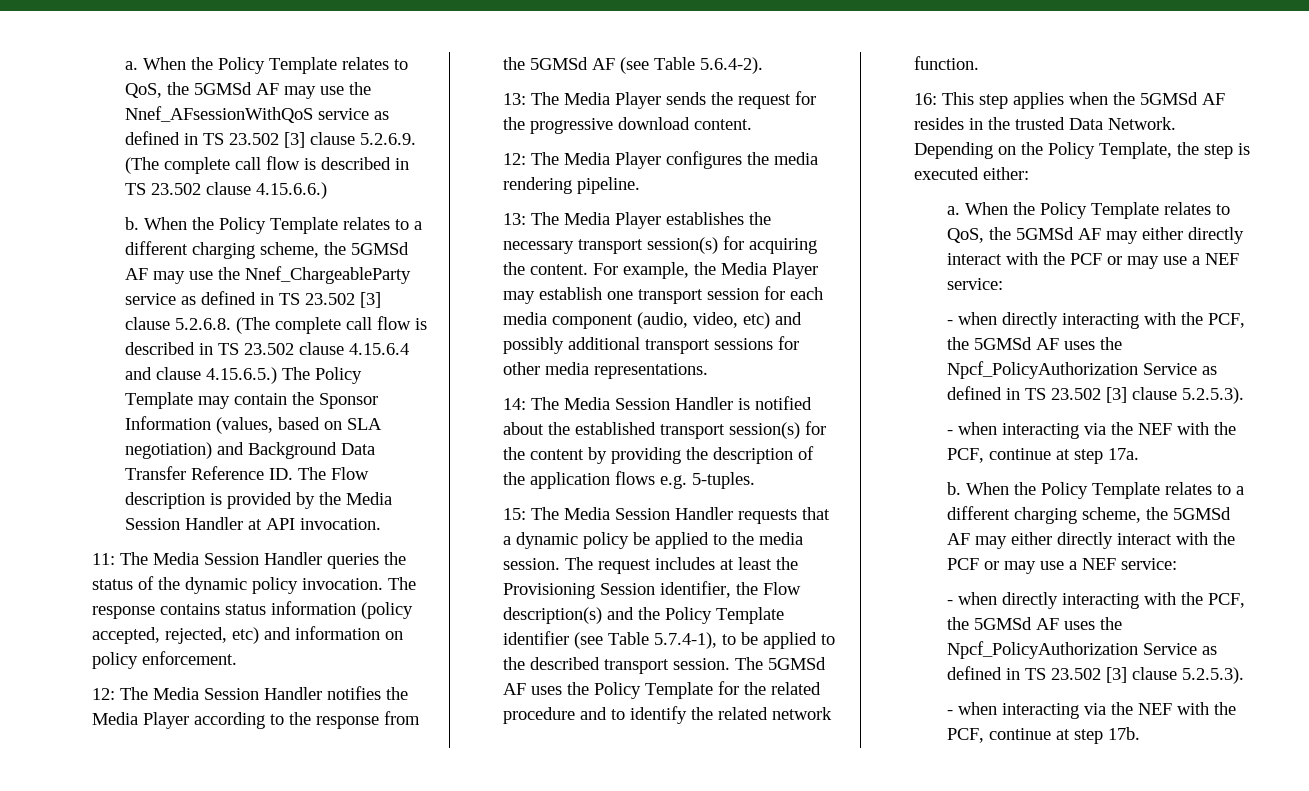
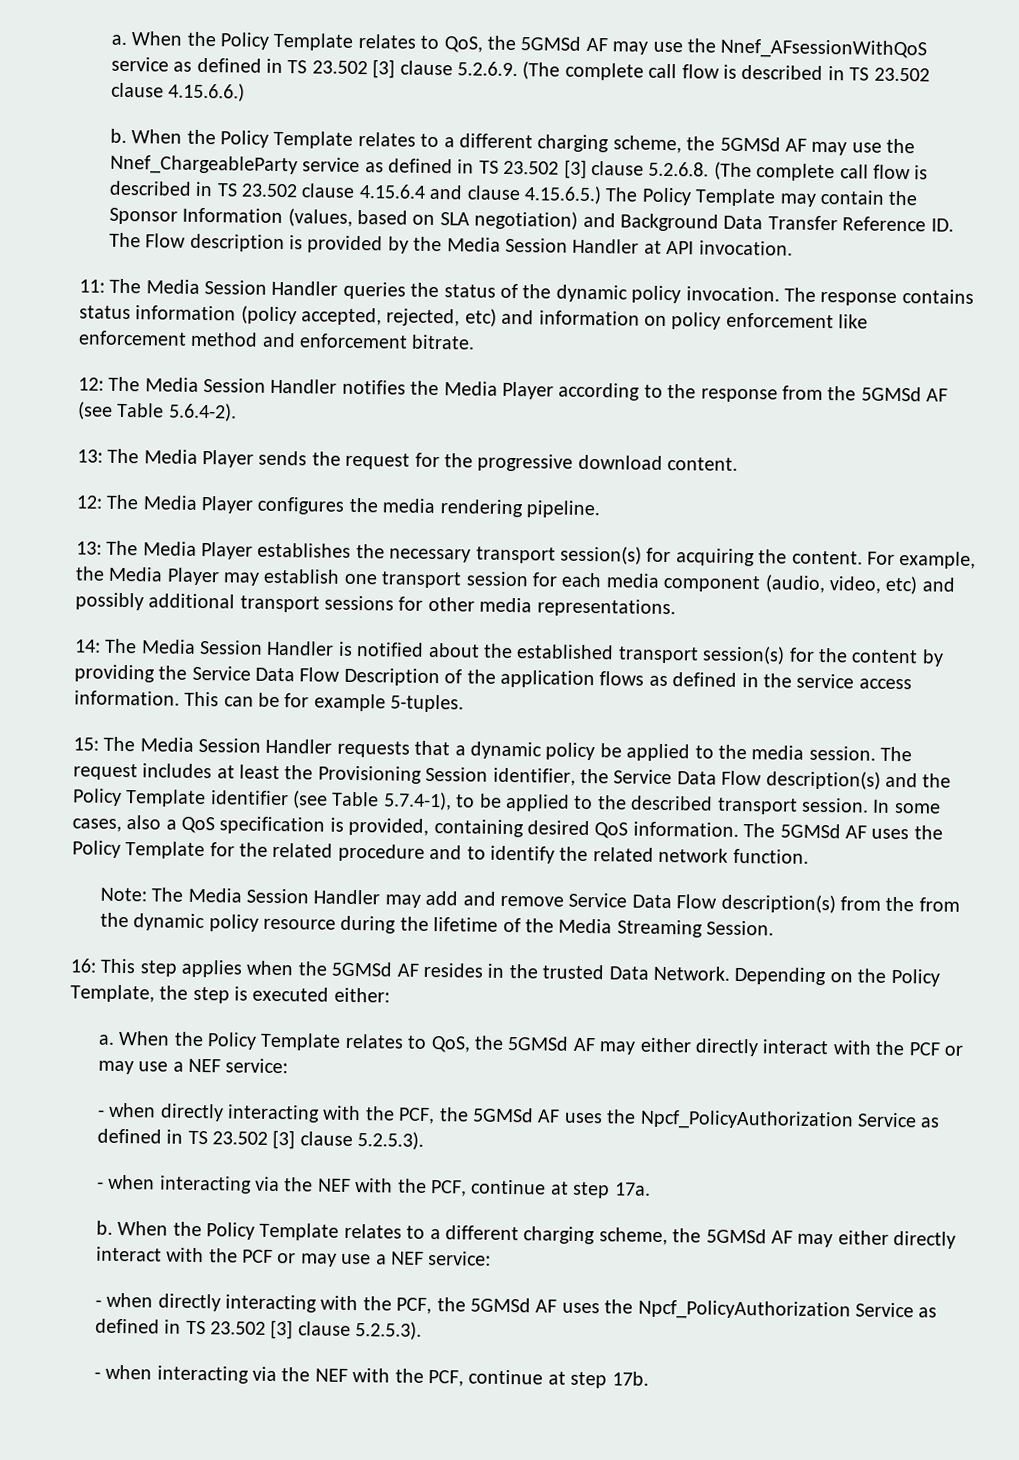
- The response contains status information (policy accepted, rejected, etc) and information on policy enforcement.
+ The response contains status information (policy accepted, rejected, etc) and information on policy enforcement like enforcement method and enforcement bitrate.
- 14: The Media Session Handler is notified about the established transport session(s) for the content by providing the description of the application flows e.g. 5-tuples.
+ 14: The Media Session Handler is notified about the established transport session(s) for the content by providing the Service Data Flow Description of the application flows as defined in the service access information. This can be for example 5-tuples.
- The request includes at least the Provisioning Session identifier, the Flow description(s) and the Policy Template identifier (see Table 5.7.4-1), to be applied to the described transport session.
+ The request includes at least the Provisioning Session identifier, the Service Data Flow description(s) and the Policy Template identifier (see Table 5.7.4-1), to be applied to the described transport session.
+ In some cases, also a QoS specification is provided, containing desired QoS information.
+ Note: The Media Session Handler may add and remove Service Data Flow description(s) from the from the dynamic policy resource during the lifetime of the Media Streaming Session.

